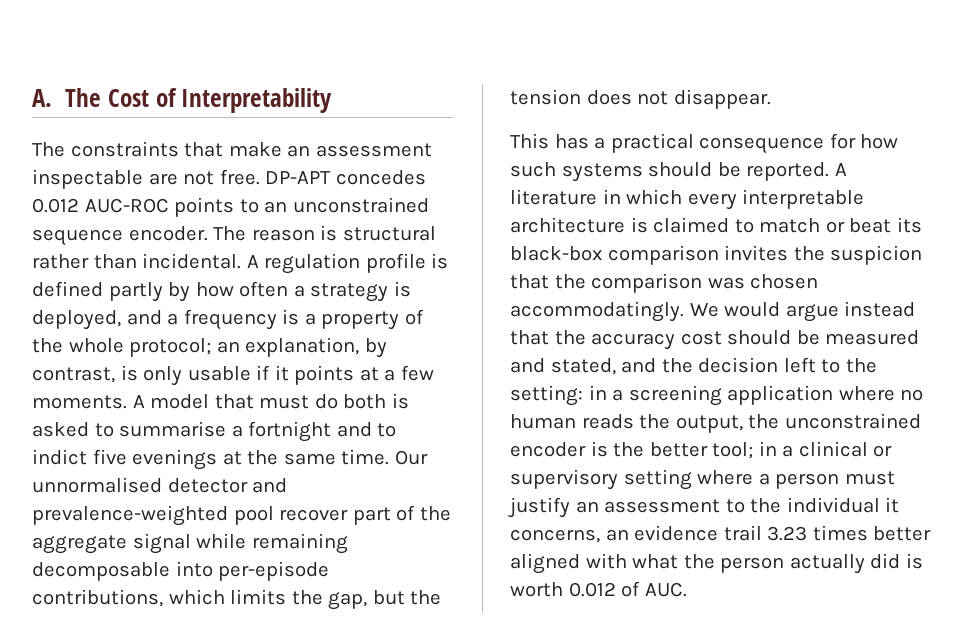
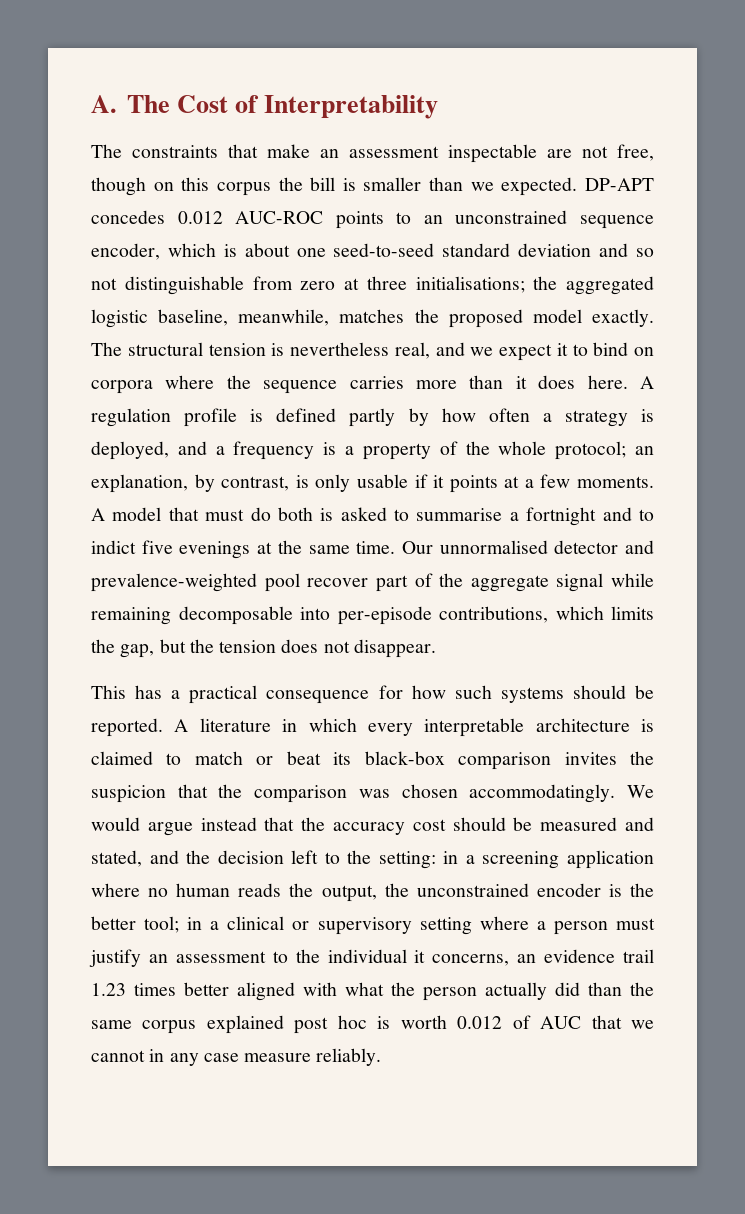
- The constraints that make an assessment inspectable are not free.
+ The constraints that make an assessment inspectable are not free, though on this corpus the bill is smaller than we expected.
- DP-APT concedes 0.012 AUC-ROC points to an unconstrained sequence encoder. The reason is structural rather than incidental.
+ DP-APT concedes 0.012 AUC-ROC points to an unconstrained sequence encoder, which is about one seed-to-seed standard deviation and so not distinguishable from zero at three initialisations; the aggregated logistic baseline, meanwhile, matches the proposed model exactly. The structural tension is nevertheless real, and we expect it to bind on corpora where the sequence carries more than it does here.
- in a clinical or supervisory setting where a person must justify an assessment to the individual it concerns, an evidence trail 3.23 times better aligned with what the person actually did is worth 0.012 of AUC.
+ in a clinical or supervisory setting where a person must justify an assessment to the individual it concerns, an evidence trail 1.23 times better aligned with what the person actually did than the same corpus explained post hoc is worth 0.012 of AUC that we cannot in any case measure reliably.

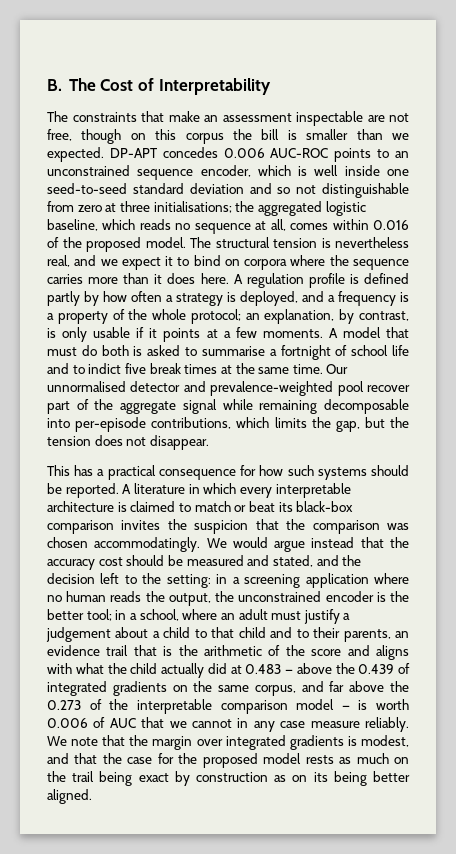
- A. The Cost of Interpretability
+ B. The Cost of Interpretability
- DP-APT concedes 0.012 AUC-ROC points to an unconstrained sequence encoder, which is about one seed-to-seed standard deviation and so not distinguishable from zero at three initialisations; the aggregated logistic baseline, meanwhile, matches the proposed model exactly.
+ DP-APT concedes 0.006 AUC-ROC points to an unconstrained sequence encoder, which is well inside one seed-to-seed standard deviation and so not distinguishable from zero at three initialisations; the aggregated logistic baseline, which reads no sequence at all, comes within 0.016 of the proposed model.
- A model that must do both is asked to summarise a fortnight and to indict five evenings at the same time.
+ A model that must do both is asked to summarise a fortnight of school life and to indict five break times at the same time.
- We would argue instead that the accuracy cost should be measured and stated, and the decision left to the setting: in a screening application where no human reads the output, the unconstrained encoder is the better tool; in a clinical or supervisory setting where a person must justify an assessment to the individual it concerns, an evidence trail 1.23 times better aligned with what the person actually did than the same corpus explained post hoc is worth 0.012 of AUC that we cannot in any case measure reliably.
+ We would argue instead that the accuracy cost should be measured and stated, and the decision left to the setting: in a screening application where no human reads the output, the unconstrained encoder is the better tool; in a school, where an adult must justify a judgement about a child to that child and to their parents, an evidence trail that is the arithmetic of the score and aligns with what the child actually did at 0.483 — above the 0.439 of integrated gradients on the same corpus, and far above the 0.273 of the interpretable comparison model — is worth 0.006 of AUC that we cannot in any case measure reliably.
+ We note that the margin over integrated gradients is modest, and that the case for the proposed model rests as much on the trail being exact by construction as on its being better aligned.

